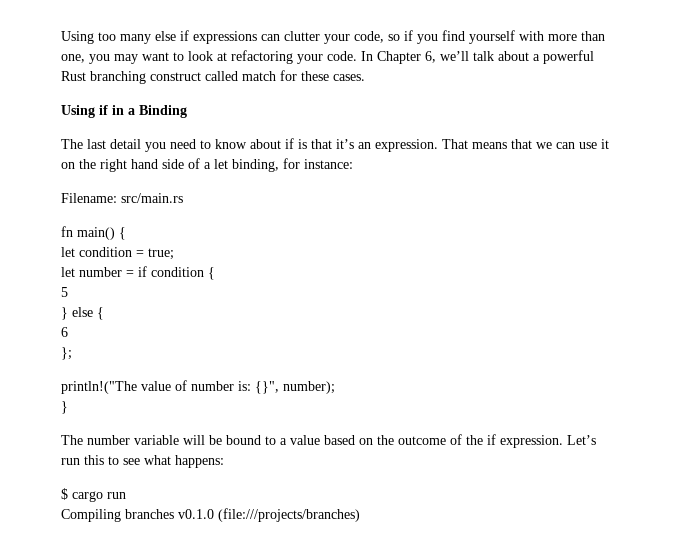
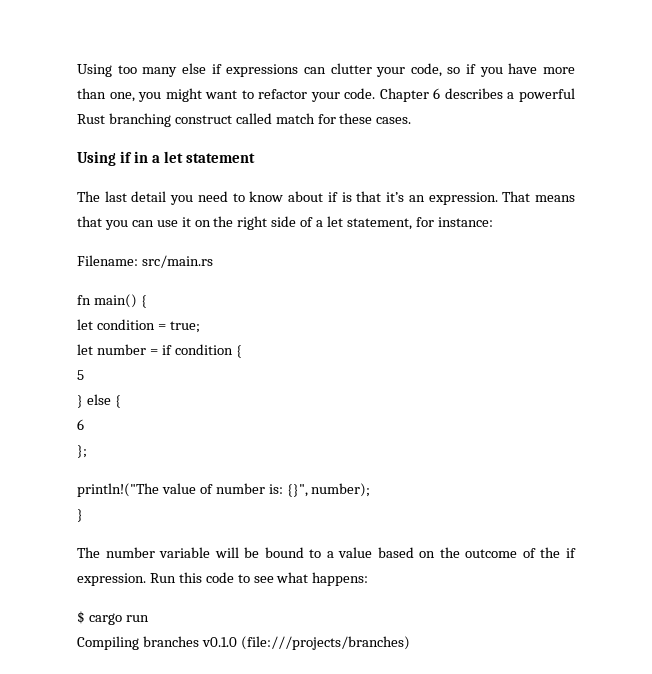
- Using too many else if expressions can clutter your code, so if you find yourself with more than one, you may want to look at refactoring your code. In Chapter 6, we’ll talk about a powerful Rust branching construct called match for these cases.
+ Using too many else if expressions can clutter your code, so if you have more than one, you might want to refactor your code. Chapter 6 describes a powerful Rust branching construct called match for these cases.
- Using if in a Binding
+ Using if in a let statement
- That means that we can use it on the right hand side of a let binding, for instance:
+ That means that you can use it on the right side of a let statement, for instance:
- Let’s run this to see what happens:
+ Run this code to see what happens:

